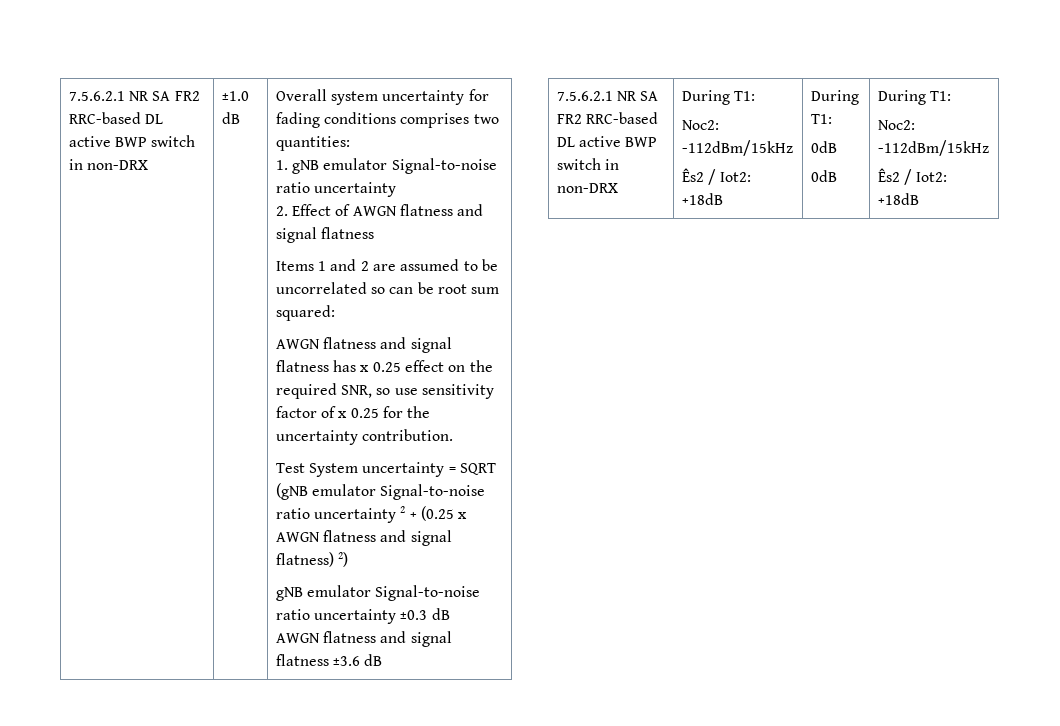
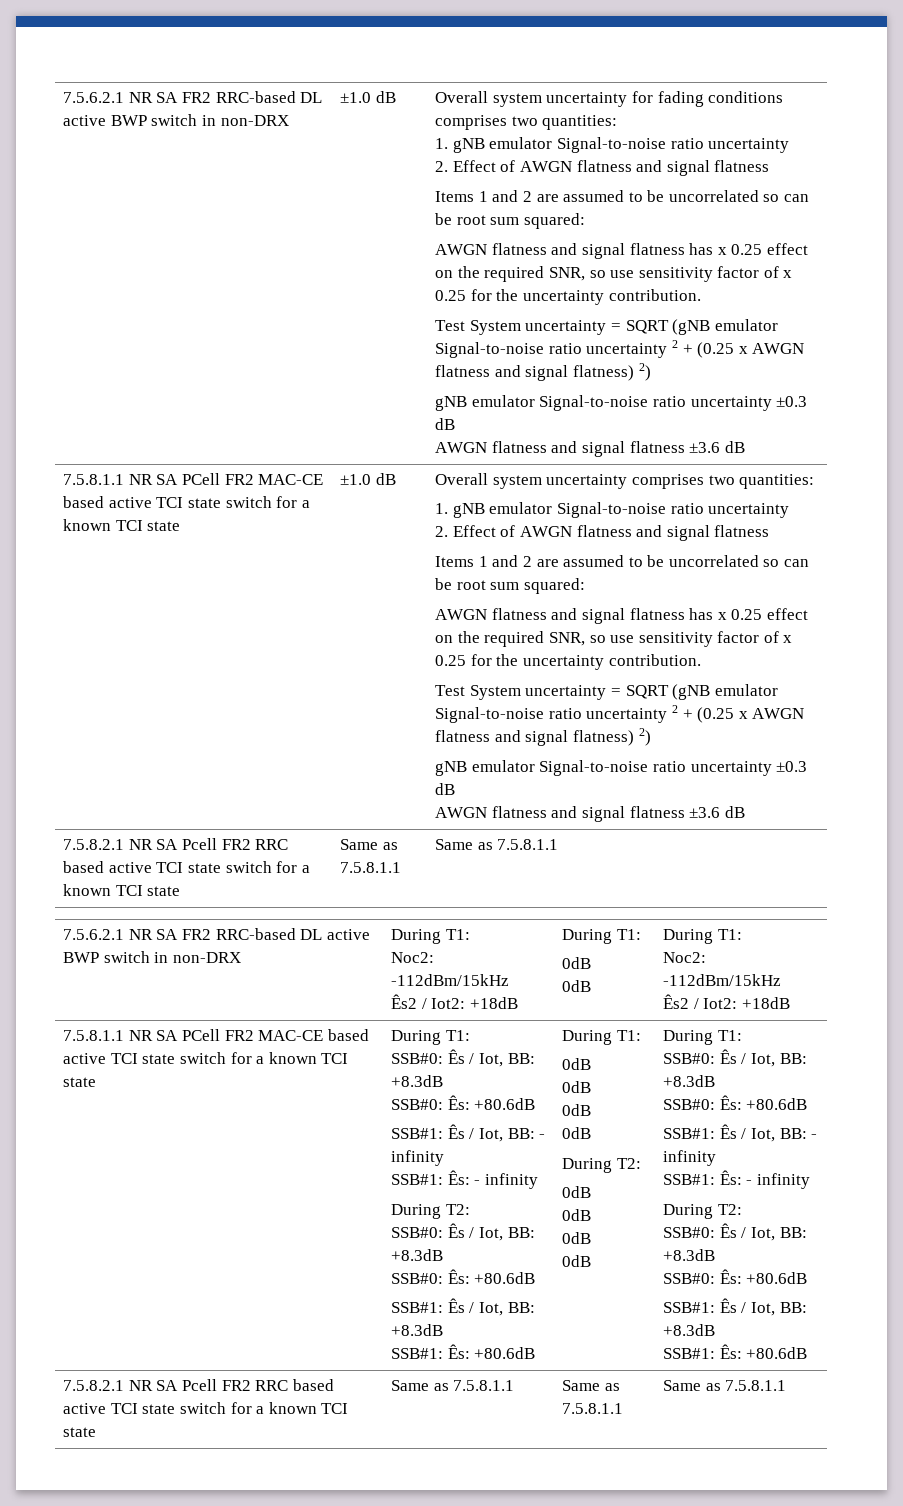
+ 7.5.8.1.1 NR SA PCell FR2 MAC-CE based active TCI state switch for a known TCI state | ±1.0 dB | Overall system uncertainty comprises two quantities:
+ 1. gNB emulator Signal-to-noise ratio uncertainty
+ 2. Effect of AWGN flatness and signal flatness
+ Items 1 and 2 are assumed to be uncorrelated so can be root sum squared:
+ AWGN flatness and signal flatness has x 0.25 effect on the required SNR, so use sensitivity factor of x 0.25 for the uncertainty contribution.
+ Test System uncertainty = SQRT (gNB emulator Signal-to-noise ratio uncertainty 2 + (0.25 x AWGN flatness and signal flatness) 2)
+ gNB emulator Signal-to-noise ratio uncertainty ±0.3 dB
+ AWGN flatness and signal flatness ±3.6 dB
+ 7.5.8.2.1 NR SA Pcell FR2 RRC based active TCI state switch for a known TCI state | Same as 7.5.8.1.1 | Same as 7.5.8.1.1
+ 7.5.8.1.1 NR SA PCell FR2 MAC-CE based active TCI state switch for a known TCI state | During T1:
+ SSB#0: Ês / Iot, BB: +8.3dB
+ SSB#0: Ês: +80.6dB
+ SSB#1: Ês / Iot, BB: - infinity
+ SSB#1: Ês: - infinity
+ During T2:
+ SSB#0: Ês / Iot, BB: +8.3dB
+ SSB#0: Ês: +80.6dB
+ SSB#1: Ês / Iot, BB: +8.3dB
+ SSB#1: Ês: +80.6dB | During T1:
+ 0dB
+ 0dB
+ 0dB
+ 0dB
+ During T2:
+ 0dB
+ 0dB
+ 0dB
+ 0dB | During T1:
+ SSB#0: Ês / Iot, BB: +8.3dB
+ SSB#0: Ês: +80.6dB
+ SSB#1: Ês / Iot, BB: - infinity
+ SSB#1: Ês: - infinity
+ During T2:
+ SSB#0: Ês / Iot, BB: +8.3dB
+ SSB#0: Ês: +80.6dB
+ SSB#1: Ês / Iot, BB: +8.3dB
+ SSB#1: Ês: +80.6dB
+ 7.5.8.2.1 NR SA Pcell FR2 RRC based active TCI state switch for a known TCI state | Same as 7.5.8.1.1 | Same as 7.5.8.1.1 | Same as 7.5.8.1.1

